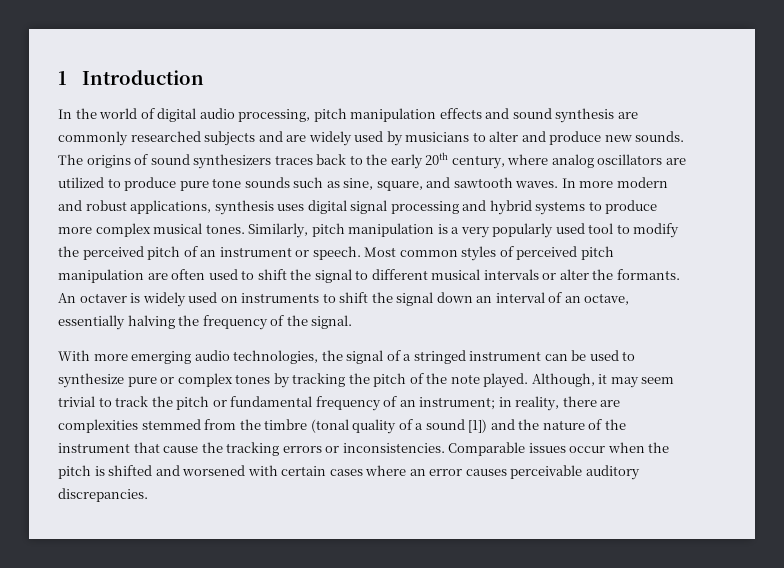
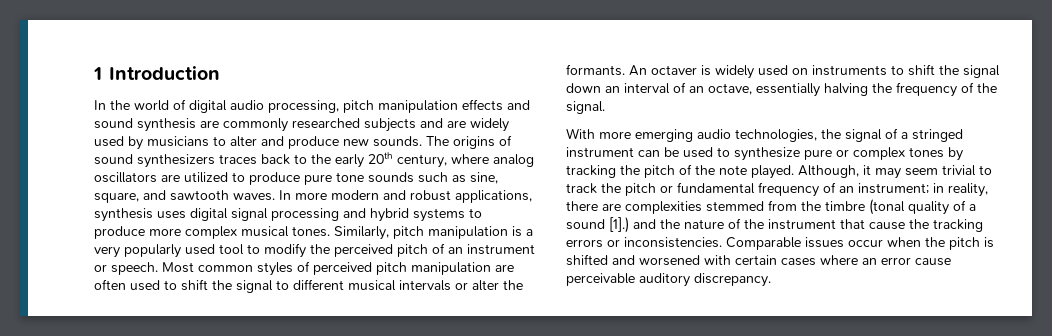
- Although, it may seem trivial to track the pitch or fundamental frequency of an instrument; in reality, there are complexities stemmed from the timbre (tonal quality of a sound [1]) and the nature of the instrument that cause the tracking errors or inconsistencies.
+ Although, it may seem trivial to track the pitch or fundamental frequency of an instrument; in reality, there are complexities stemmed from the timbre (tonal quality of a sound [1].) and the nature of the instrument that cause the tracking errors or inconsistencies.
- Comparable issues occur when the pitch is shifted and worsened with certain cases where an error causes perceivable auditory discrepancies.
+ Comparable issues occur when the pitch is shifted and worsened with certain cases where an error cause perceivable auditory discrepancy.

